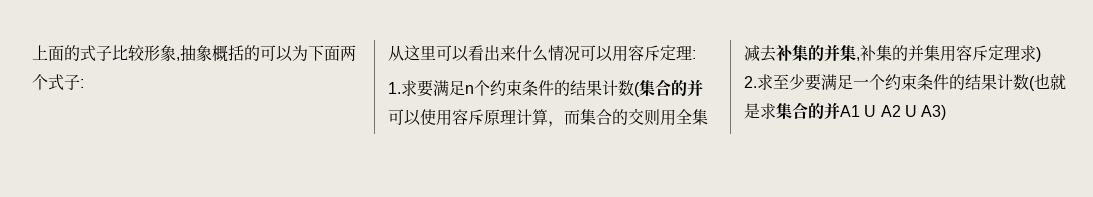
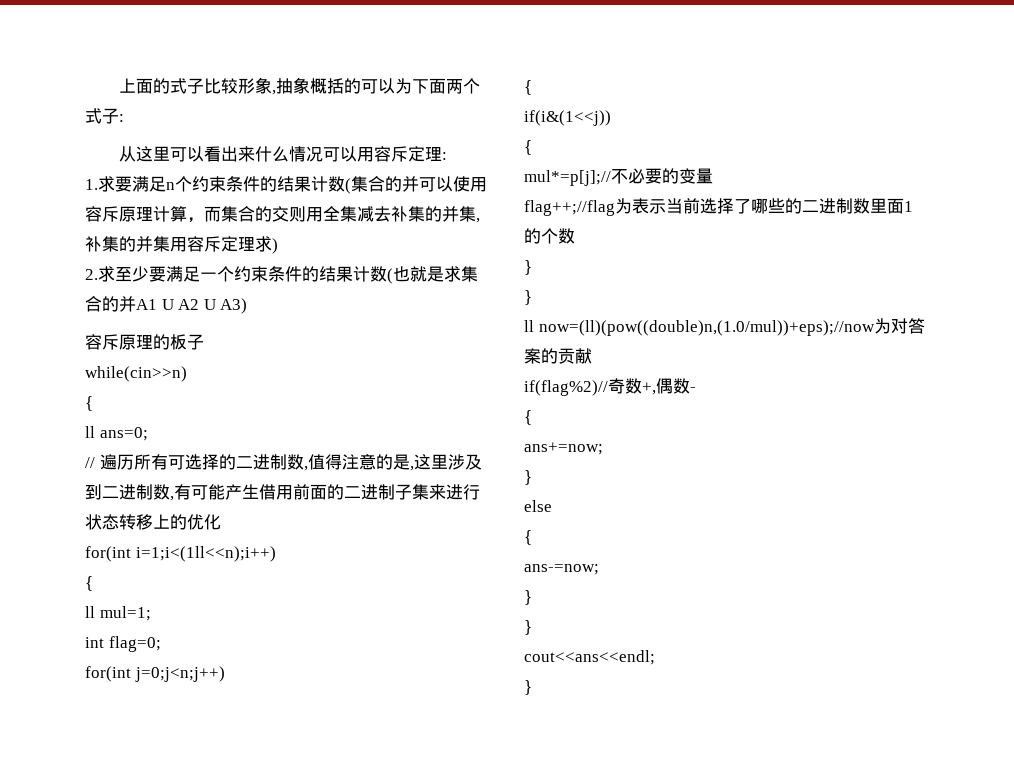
+ 容斥原理的板子
+ while(cin>>n)
+ {
+ ll ans=0;
+ // 遍历所有可选择的二进制数,值得注意的是,这里涉及到二进制数,有可能产生借用前面的二进制子集来进行状态转移上的优化
+ for(int i=1;i<(1ll<<n);i++)
+ {
+ ll mul=1;
+ int flag=0;
+ for(int j=0;j<n;j++)
+ {
+ if(i&(1<<j))
+ {
+ mul*=p[j];//不必要的变量
+ flag++;//flag为表示当前选择了哪些的二进制数里面1的个数
+ }
+ }
+ ll now=(ll)(pow((double)n,(1.0/mul))+eps);//now为对答案的贡献
+ if(flag%2)//奇数+,偶数-
+ {
+ ans+=now;
+ }
+ else
+ {
+ ans-=now;
+ }
+ }
+ cout<<ans<<endl;
+ }

